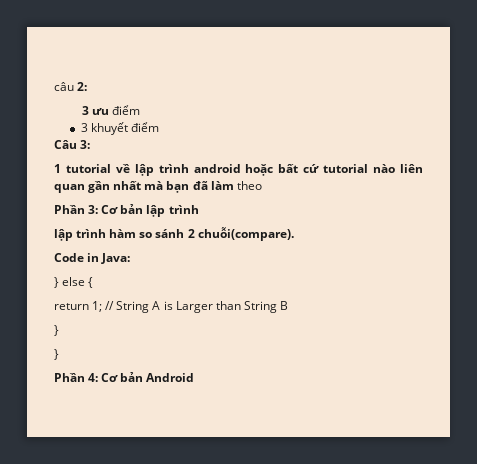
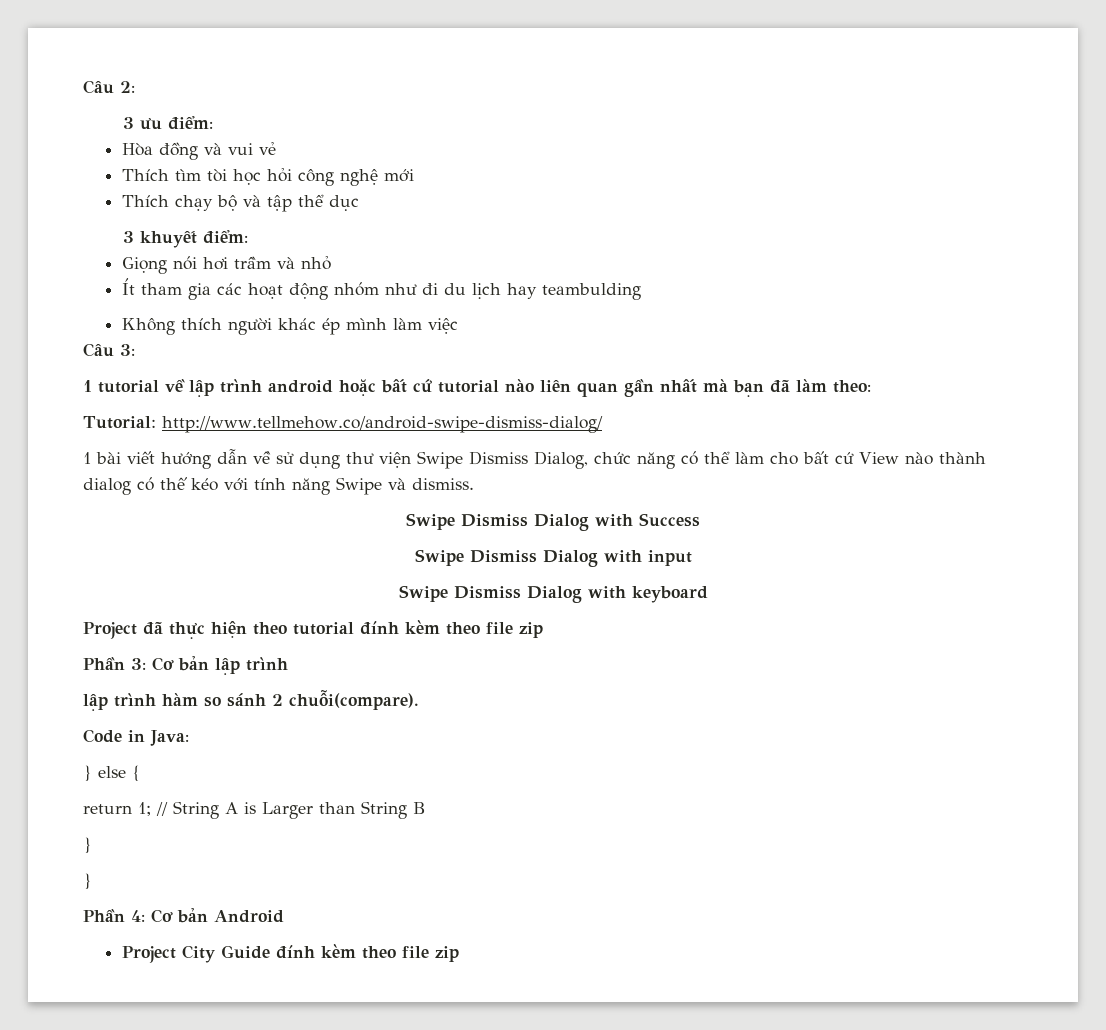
- câu 2:
+ Câu 2:
- 3 ưu điểm
- 3 khuyết điểm
+ 3 ưu điểm:
+ Hòa đồng và vui vẻ
+ Thích tìm tòi học hỏi công nghệ mới
+ Thích chạy bộ và tập thể dục
+ 3 khuyết điểm:
+ Giọng nói hơi trầm và nhỏ
+ Ít tham gia các hoạt động nhóm như đi du lịch hay teambulding
+ Không thích người khác ép mình làm việc
- 1 tutorial về lập trình android hoặc bất cứ tutorial nào liên quan gần nhất mà bạn đã làm theo
+ 1 tutorial về lập trình android hoặc bất cứ tutorial nào liên quan gần nhất mà bạn đã làm theo:
+ Tutorial: http://www.tellmehow.co/android-swipe-dismiss-dialog/
+ 1 bài viết hướng dẫn về sử dụng thư viện Swipe Dismiss Dialog, chức năng có thể làm cho bất cứ View nào thành dialog có thế kéo với tính năng Swipe và dismiss.
+ Swipe Dismiss Dialog with Success
+ Swipe Dismiss Dialog with input
+ Swipe Dismiss Dialog with keyboard
+ Project đã thực hiện theo tutorial đính kèm theo file zip
+ Project City Guide đính kèm theo file zip

